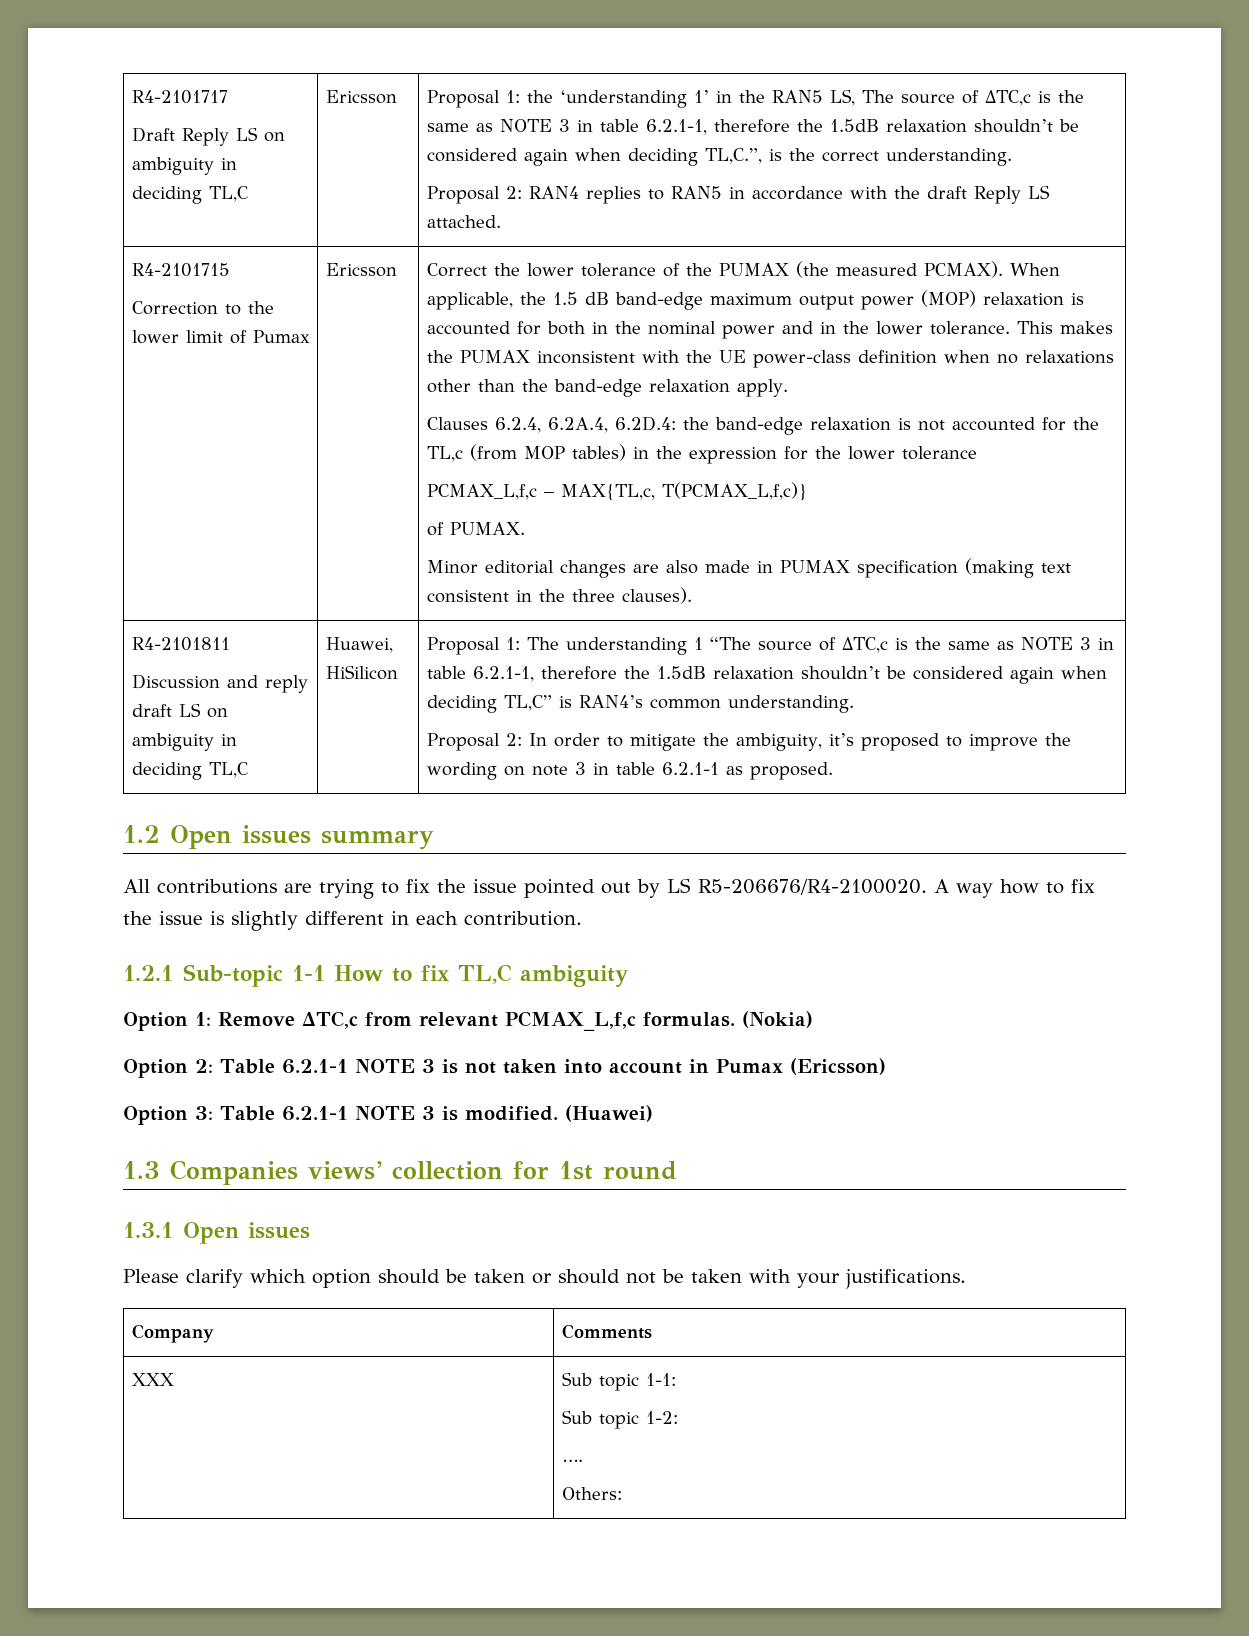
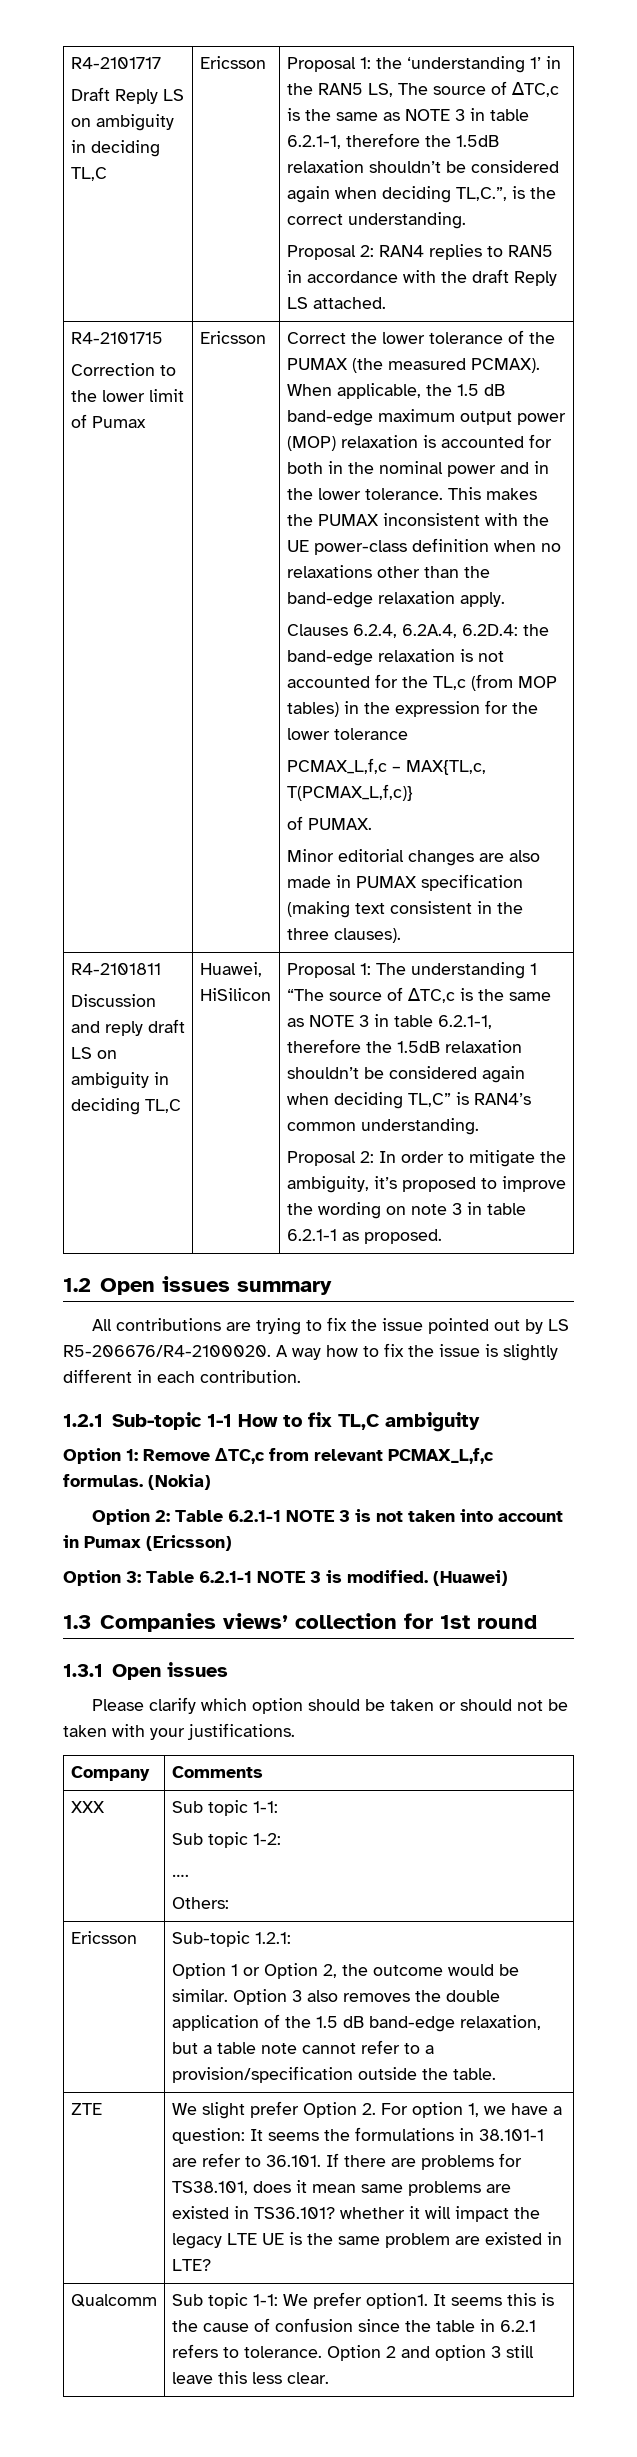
+ Ericsson | Sub-topic 1.2.1:
+ Option 1 or Option 2, the outcome would be similar. Option 3 also removes the double application of the 1.5 dB band-edge relaxation, but a table note cannot refer to a provision/specification outside the table.
+ ZTE | We slight prefer Option 2. For option 1, we have a question: It seems the formulations in 38.101-1 are refer to 36.101. If there are problems for TS38.101, does it mean same problems are existed in TS36.101? whether it will impact the legacy LTE UE is the same problem are existed in LTE?
+ Qualcomm | Sub topic 1-1: We prefer option1. It seems this is the cause of confusion since the table in 6.2.1 refers to tolerance. Option 2 and option 3 still leave this less clear.

